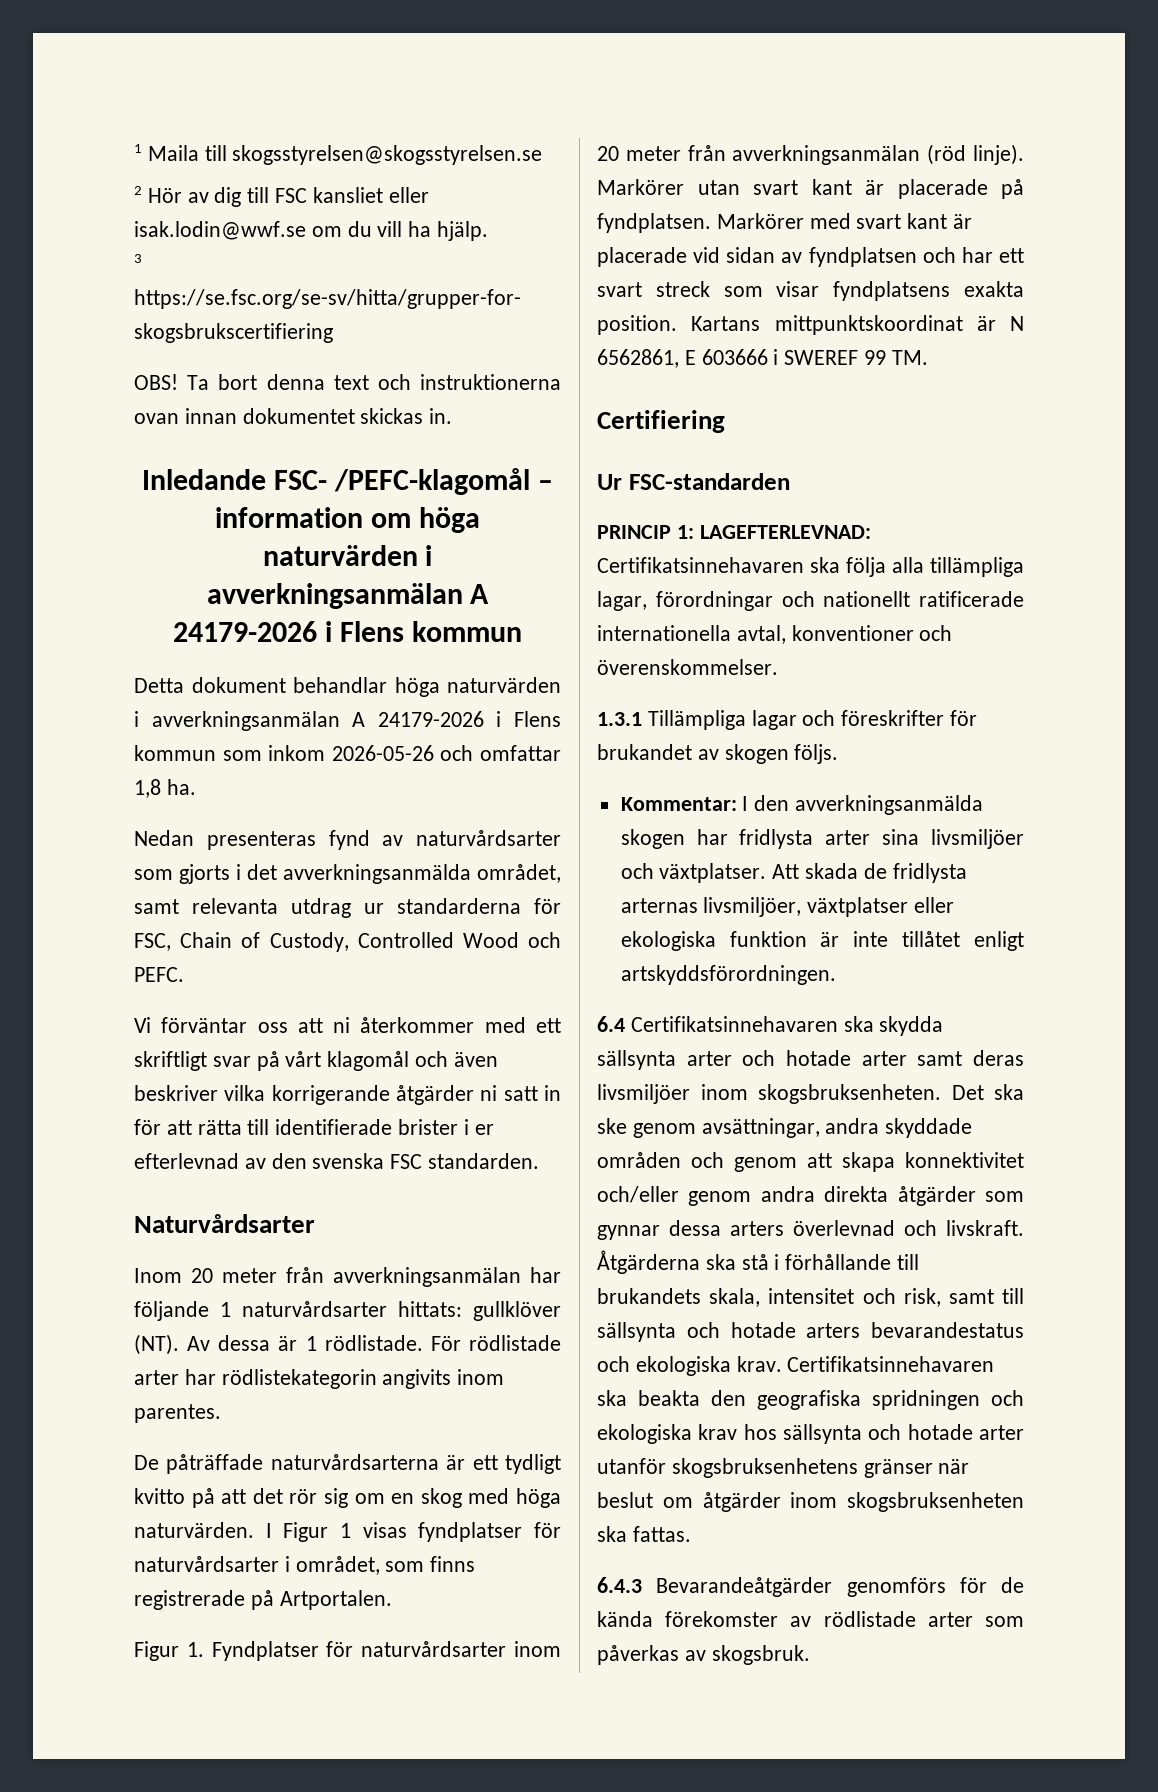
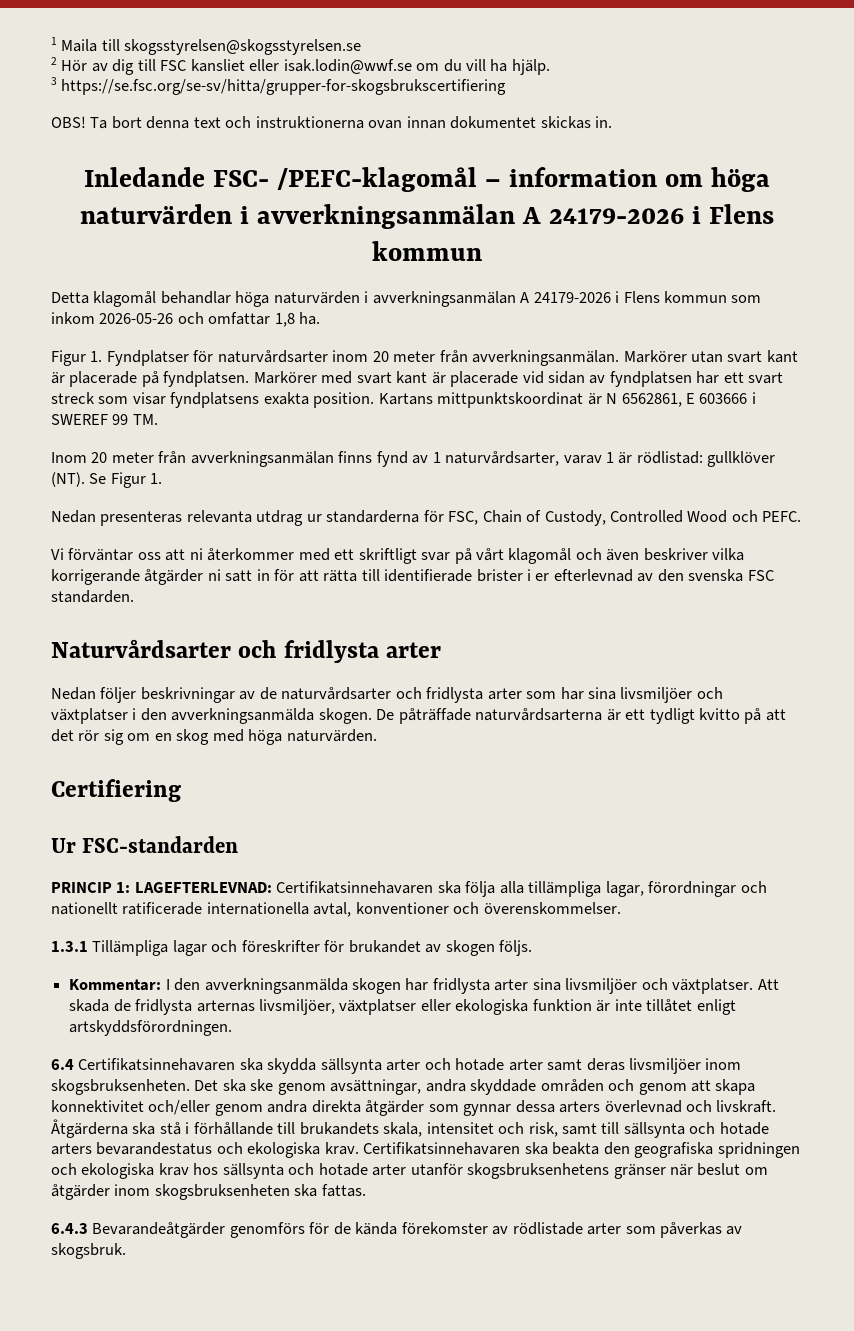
- Detta dokument behandlar höga naturvärden i avverkningsanmälan A 24179-2026 i Flens kommun som inkom 2026-05-26 och omfattar 1,8 ha.
+ Detta klagomål behandlar höga naturvärden i avverkningsanmälan A 24179-2026 i Flens kommun som inkom 2026-05-26 och omfattar 1,8 ha.
- Nedan presenteras fynd av naturvårdsarter som gjorts i det avverkningsanmälda området, samt relevanta utdrag ur standarderna för FSC, Chain of Custody, Controlled Wood och PEFC.
+ Figur 1. Fyndplatser för naturvårdsarter inom 20 meter från avverkningsanmälan. Markörer utan svart kant är placerade på fyndplatsen. Markörer med svart kant är placerade vid sidan av fyndplatsen har ett svart streck som visar fyndplatsens exakta position. Kartans mittpunktskoordinat är N 6562861, E 603666 i SWEREF 99 TM.
+ Inom 20 meter från avverkningsanmälan finns fynd av 1 naturvårdsarter, varav 1 är rödlistad: gullklöver (NT). Se Figur 1.
+ Nedan presenteras relevanta utdrag ur standarderna för FSC, Chain of Custody, Controlled Wood och PEFC.
- Naturvårdsarter
- Inom 20 meter från avverkningsanmälan har följande 1 naturvårdsarter hittats: gullklöver (NT). Av dessa är 1 rödlistade. För rödlistade arter har rödlistekategorin angivits inom parentes.
- De påträffade naturvårdsarterna är ett tydligt kvitto på att det rör sig om en skog med höga naturvärden. I Figur 1 visas fyndplatser för naturvårdsarter i området, som finns registrerade på Artportalen.
- Figur 1. Fyndplatser för naturvårdsarter inom 20 meter från avverkningsanmälan (röd linje). Markörer utan svart kant är placerade på fyndplatsen. Markörer med svart kant är placerade vid sidan av fyndplatsen och har ett svart streck som visar fyndplatsens exakta position. Kartans mittpunktskoordinat är N 6562861, E 603666 i SWEREF 99 TM.
+ Naturvårdsarter och fridlysta arter
+ Nedan följer beskrivningar av de naturvårdsarter och fridlysta arter som har sina livsmiljöer och växtplatser i den avverkningsanmälda skogen. De påträffade naturvårdsarterna är ett tydligt kvitto på att det rör sig om en skog med höga naturvärden.

